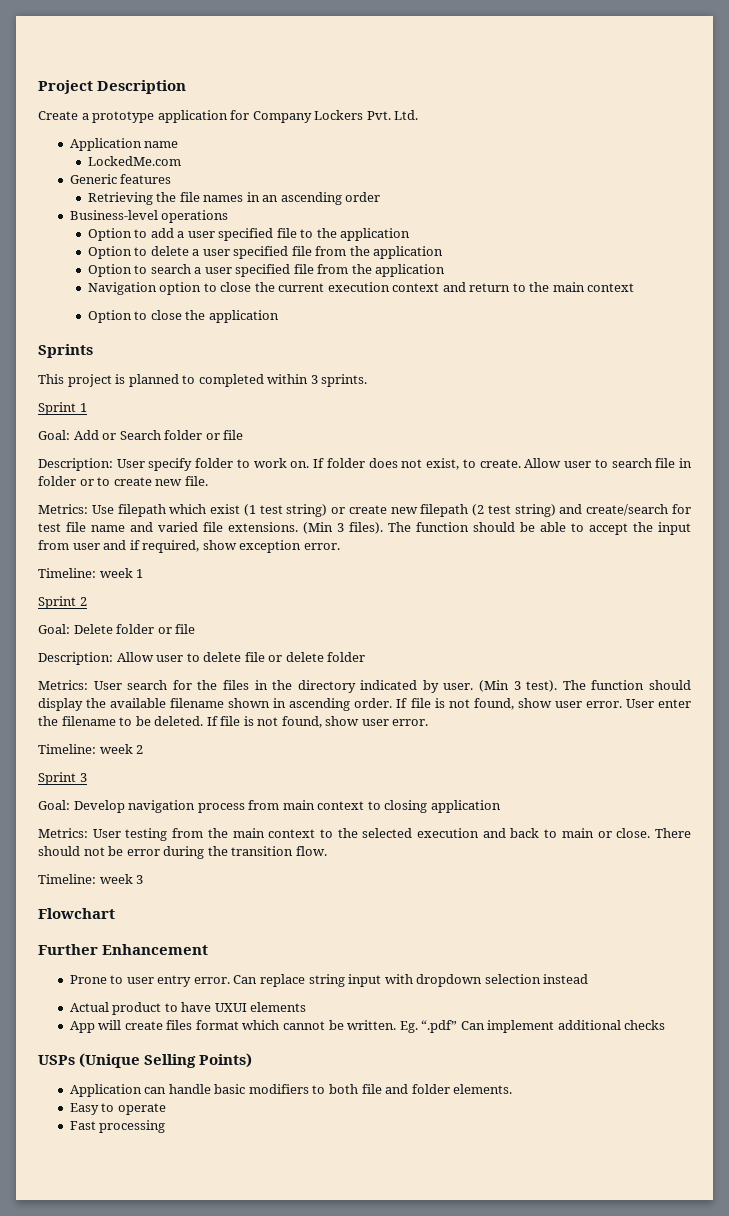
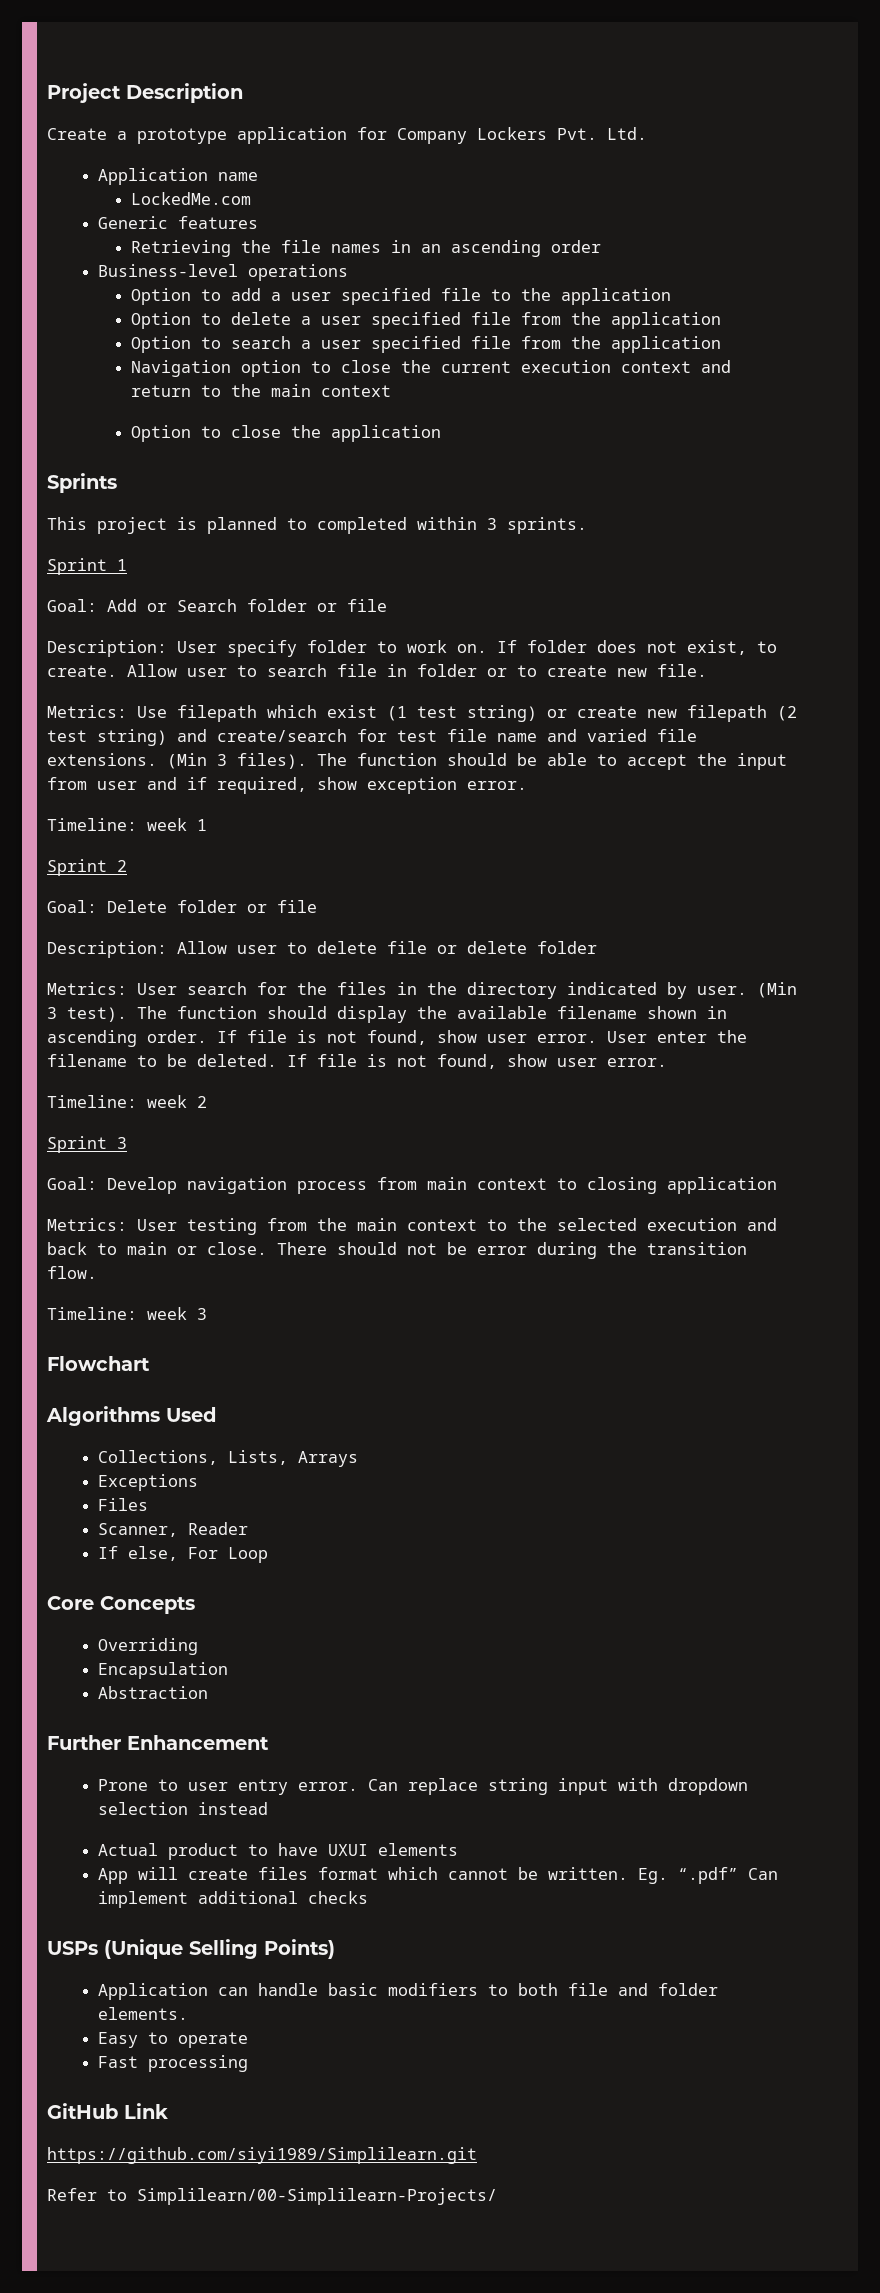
+ Algorithms Used
+ Collections, Lists, Arrays
+ Exceptions
+ Files
+ Scanner, Reader
+ If else, For Loop
+ Core Concepts
+ Overriding
+ Encapsulation
+ Abstraction
+ GitHub Link
+ https://github.com/siyi1989/Simplilearn.git
+ Refer to Simplilearn/00-Simplilearn-Projects/

